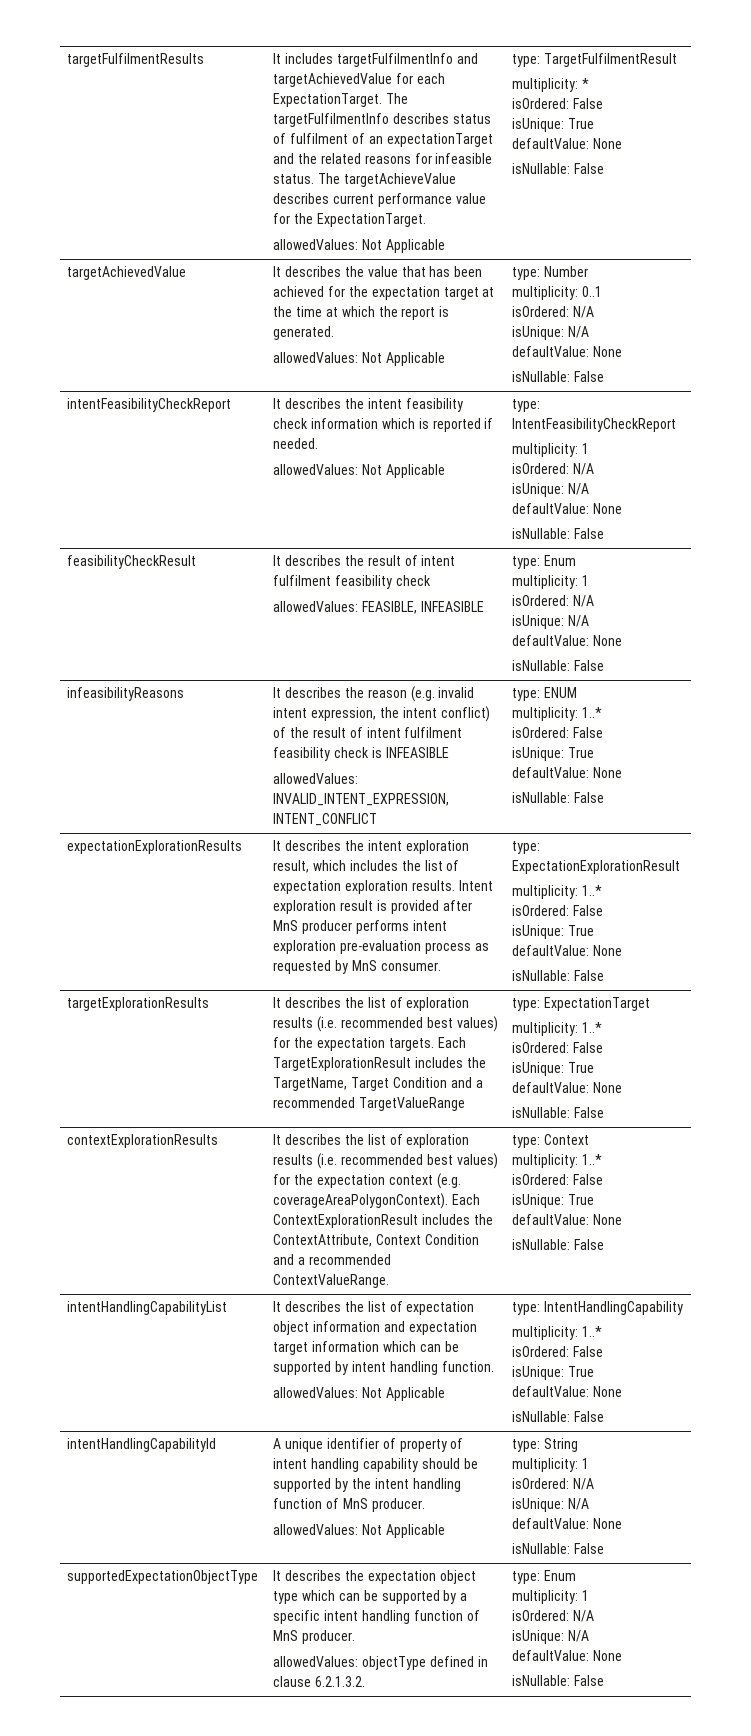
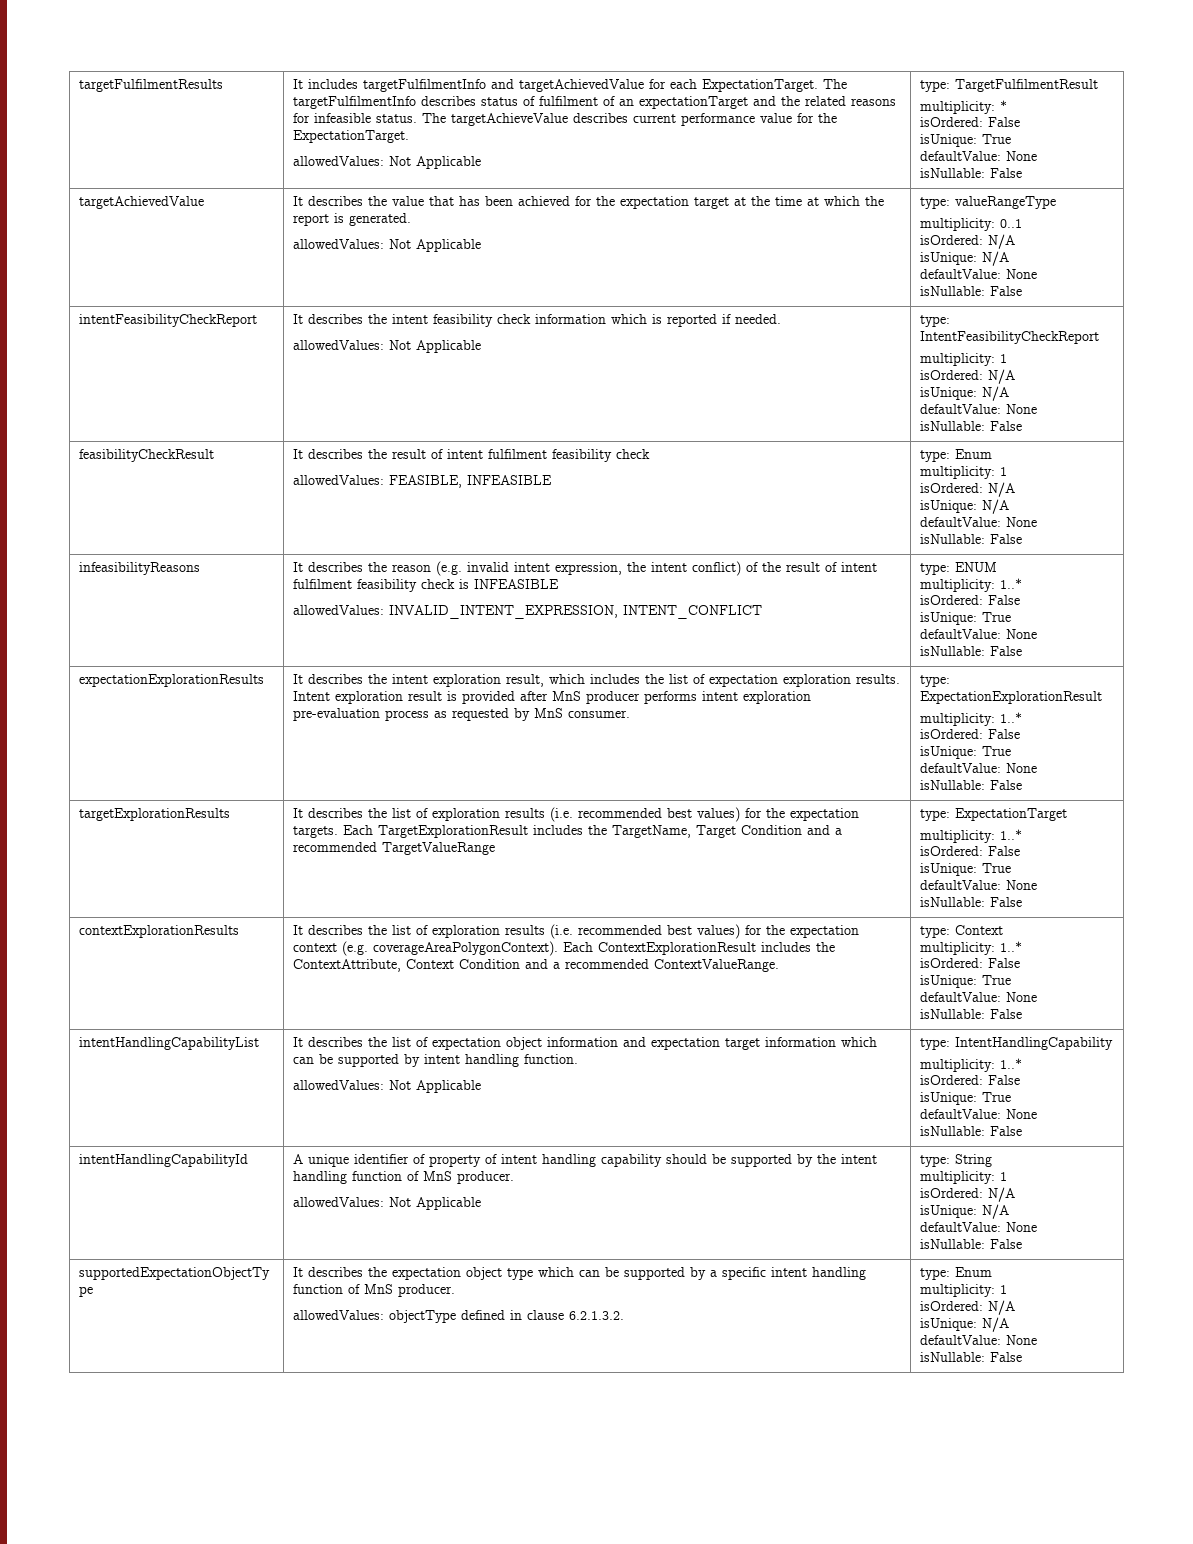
  targetAchievedValue | It describes the value that has been achieved for the expectation target at the time at which the report is generated.
- allowedValues: Not Applicable | type: Number
+ allowedValues: Not Applicable | type: valueRangeType

